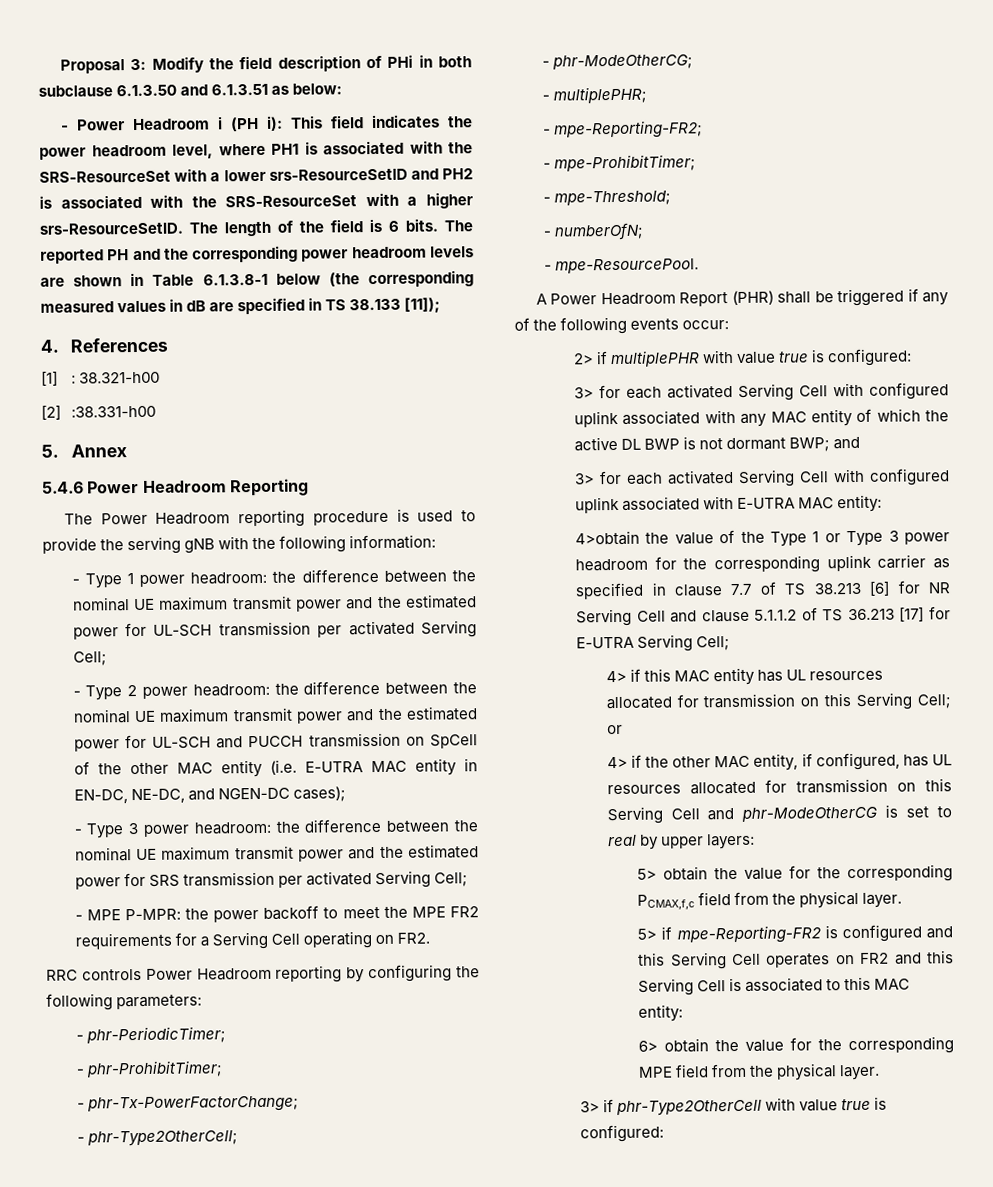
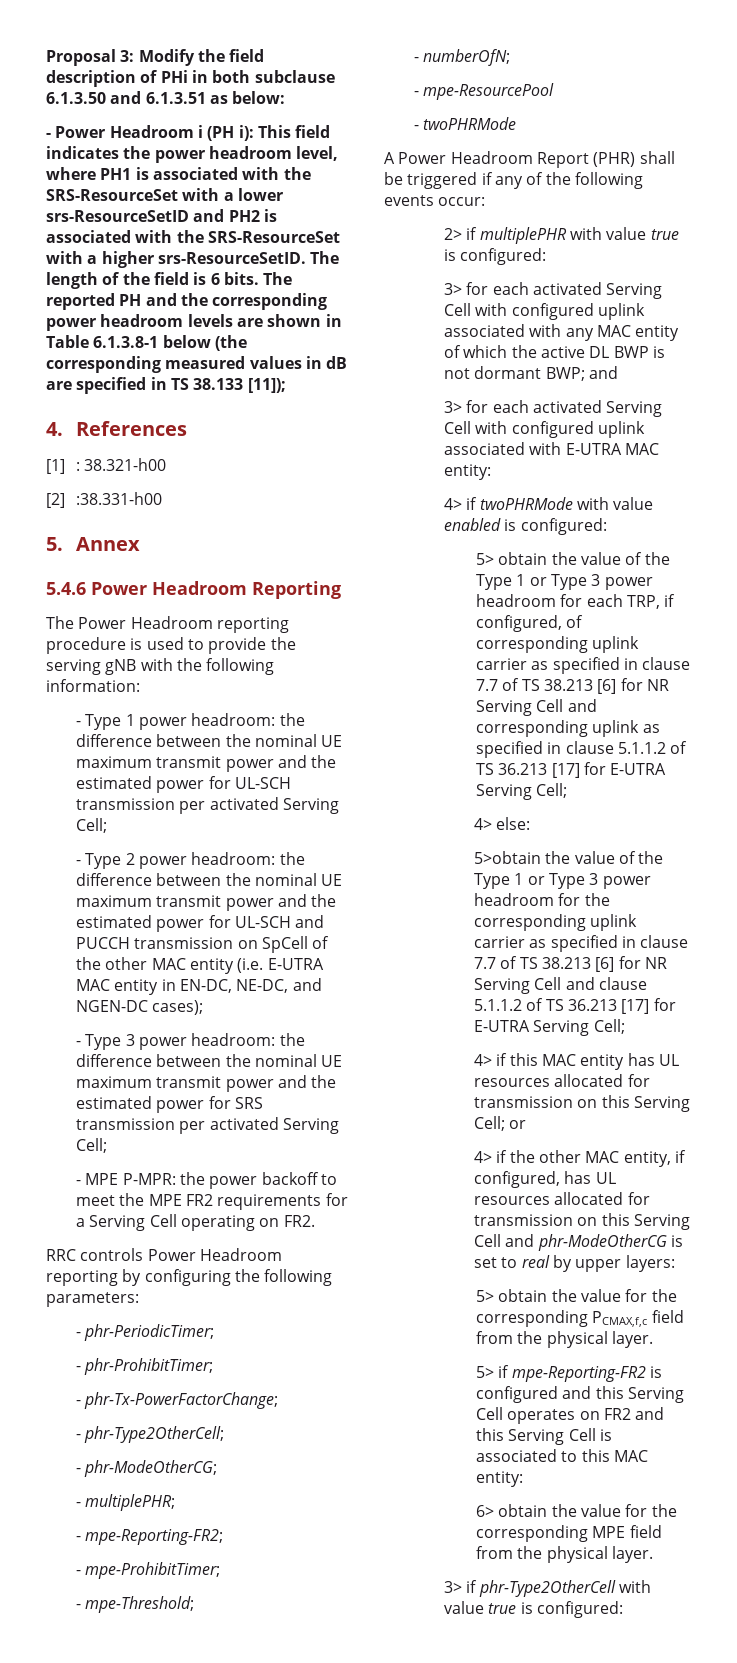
- - mpe-ResourcePool.
+ - mpe-ResourcePool
+ - twoPHRMode
- 4>obtain the value of the Type 1 or Type 3 power headroom for the corresponding uplink carrier as specified in clause 7.7 of TS 38.213 [6] for NR Serving Cell and clause 5.1.1.2 of TS 36.213 [17] for E-UTRA Serving Cell;
+ 4> if twoPHRMode with value enabled is configured:
+ 5> obtain the value of the Type 1 or Type 3 power headroom for each TRP, if configured, of corresponding uplink carrier as specified in clause 7.7 of TS 38.213 [6] for NR Serving Cell and corresponding uplink as specified in clause 5.1.1.2 of TS 36.213 [17] for E-UTRA Serving Cell;
+ 4> else:
+ 5>obtain the value of the Type 1 or Type 3 power headroom for the corresponding uplink carrier as specified in clause 7.7 of TS 38.213 [6] for NR Serving Cell and clause 5.1.1.2 of TS 36.213 [17] for E-UTRA Serving Cell;

